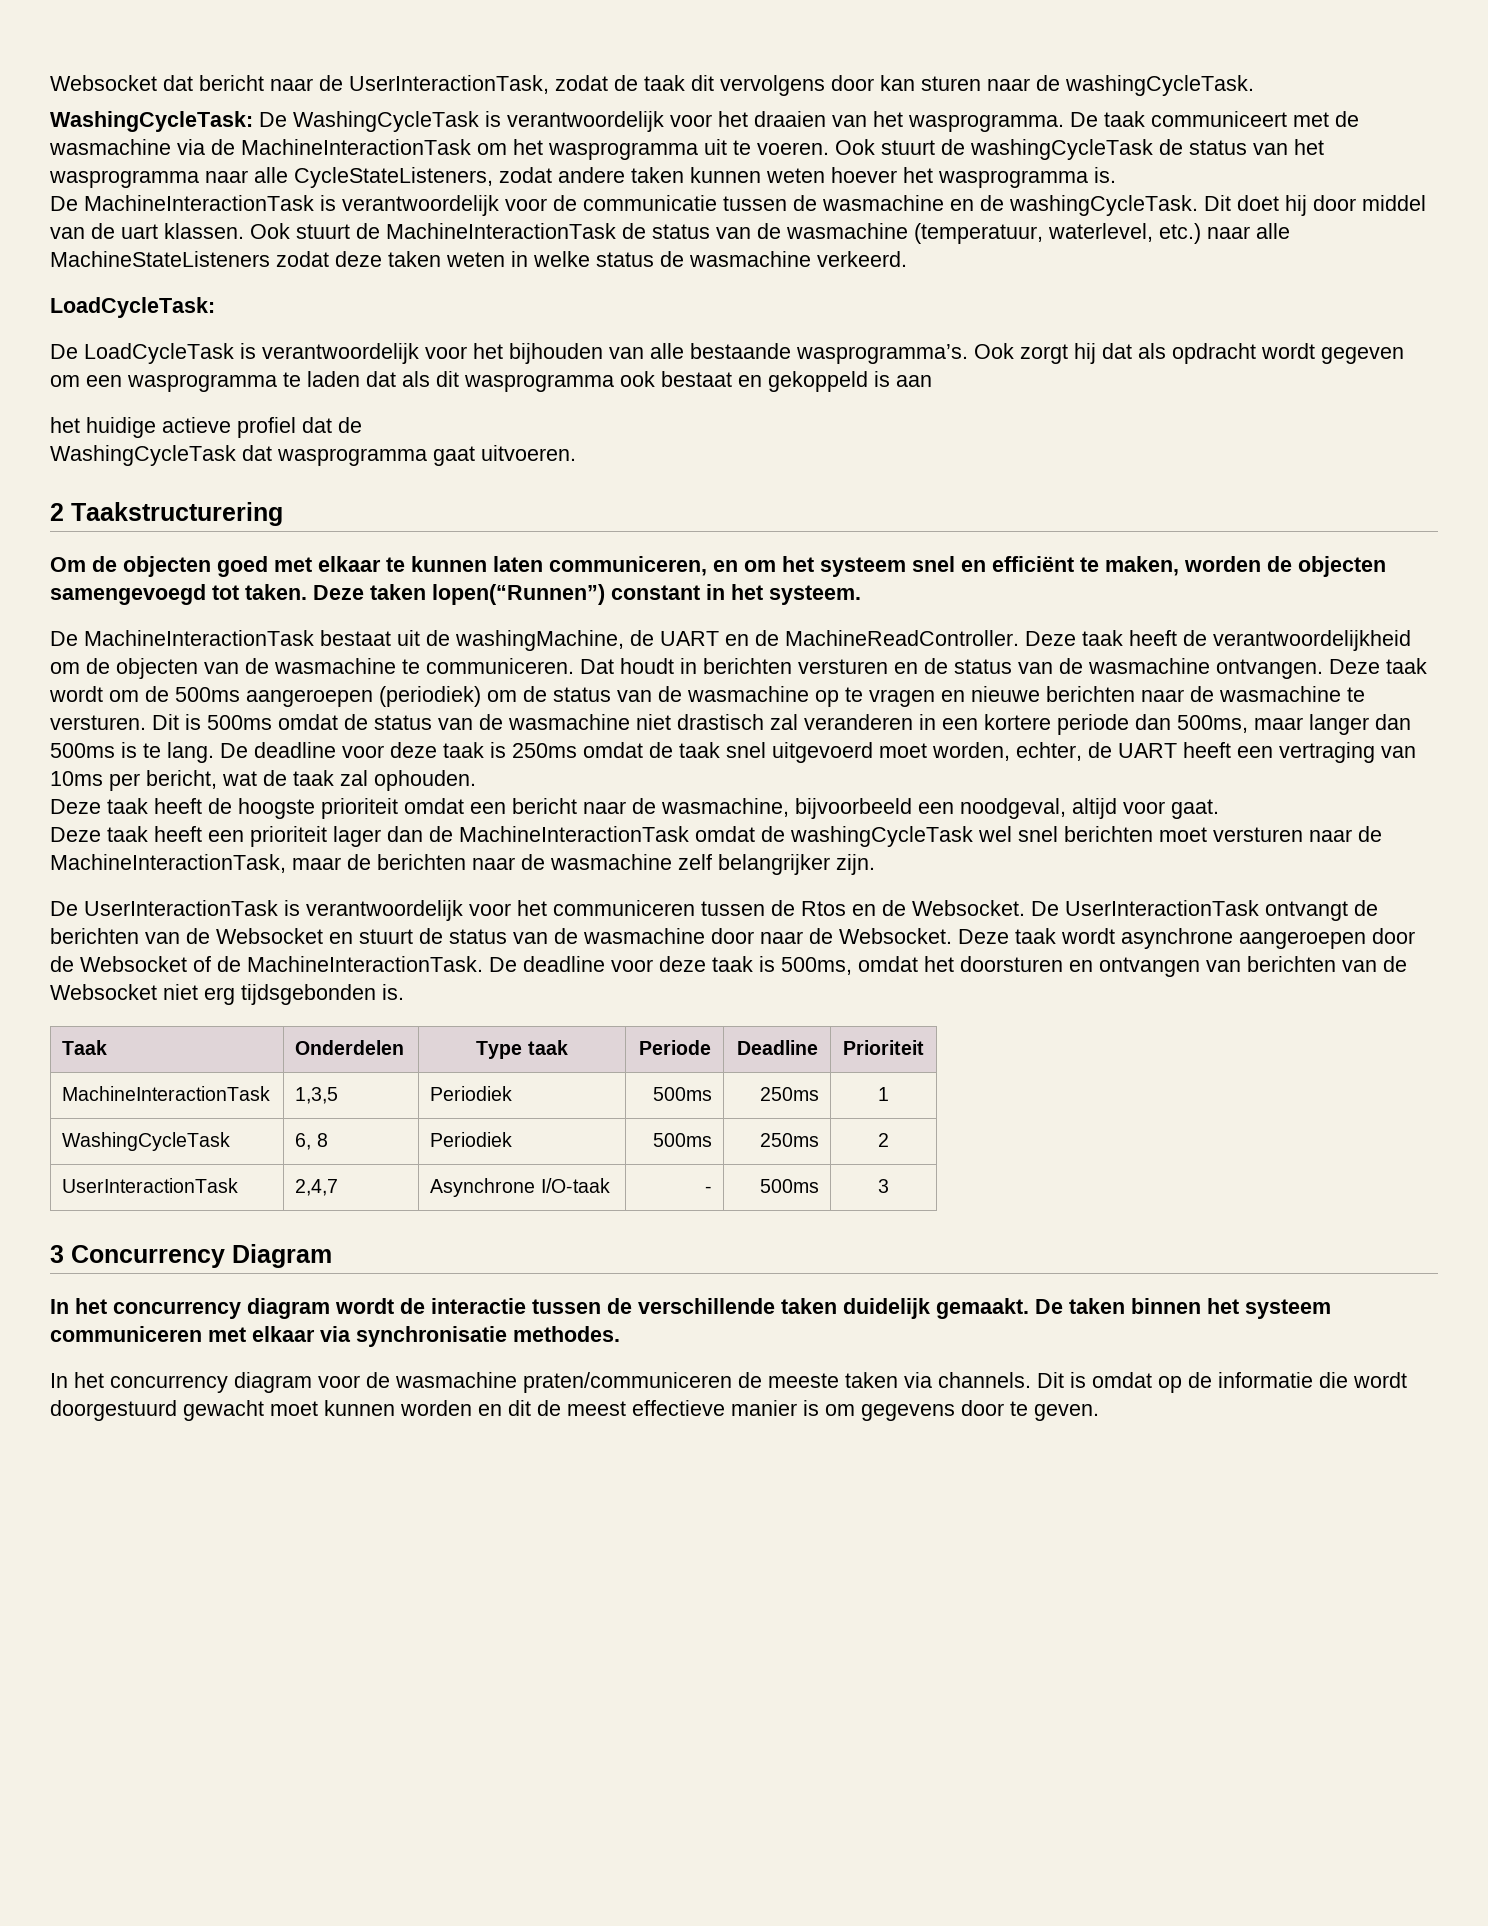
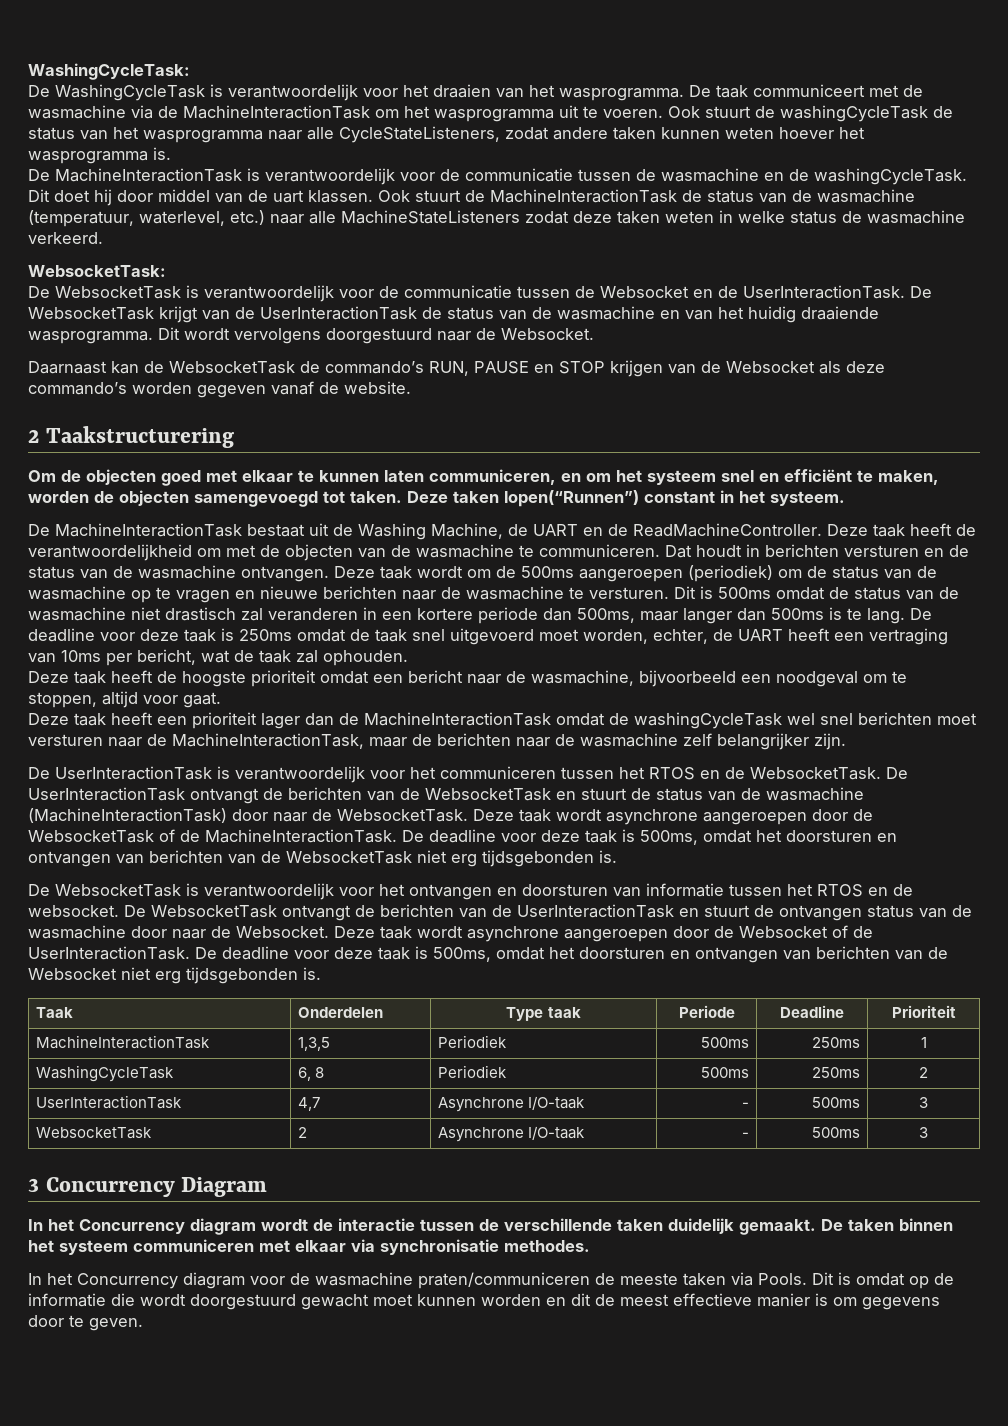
- Websocket dat bericht naar de UserInteractionTask, zodat de taak dit vervolgens door kan sturen naar de washingCycleTask.
- WashingCycleTask: De WashingCycleTask is verantwoordelijk voor het draaien van het wasprogramma.
+ WashingCycleTask:
+ De WashingCycleTask is verantwoordelijk voor het draaien van het wasprogramma.
- LoadCycleTask:
- De LoadCycleTask is verantwoordelijk voor het bijhouden van alle bestaande wasprogramma’s. Ook zorgt hij dat als opdracht wordt gegeven om een wasprogramma te laden dat als dit wasprogramma ook bestaat en gekoppeld is aan
- het huidige actieve profiel dat de
- WashingCycleTask dat wasprogramma gaat uitvoeren.
+ WebsocketTask:
+ De WebsocketTask is verantwoordelijk voor de communicatie tussen de Websocket en de UserInteractionTask. De WebsocketTask krijgt van de UserInteractionTask de status van de wasmachine en van het huidig draaiende wasprogramma. Dit wordt vervolgens doorgestuurd naar de Websocket.
+ Daarnaast kan de WebsocketTask de commando’s RUN, PAUSE en STOP krijgen van de Websocket als deze commando’s worden gegeven vanaf de website.
- De MachineInteractionTask bestaat uit de washingMachine, de UART en de MachineReadController.
+ De MachineInteractionTask bestaat uit de Washing Machine, de UART en de ReadMachineController.
- Deze taak heeft de verantwoordelijkheid om de objecten van de wasmachine te communiceren.
+ Deze taak heeft de verantwoordelijkheid om met de objecten van de wasmachine te communiceren.
- Deze taak heeft de hoogste prioriteit omdat een bericht naar de wasmachine, bijvoorbeeld een noodgeval, altijd voor gaat.
+ Deze taak heeft de hoogste prioriteit omdat een bericht naar de wasmachine, bijvoorbeeld een noodgeval om te stoppen, altijd voor gaat.
- De UserInteractionTask is verantwoordelijk voor het communiceren tussen de Rtos en de Websocket.
+ De UserInteractionTask is verantwoordelijk voor het communiceren tussen het RTOS en de WebsocketTask.
- De UserInteractionTask ontvangt de berichten van de Websocket en stuurt de status van de wasmachine door naar de Websocket.
+ De UserInteractionTask ontvangt de berichten van de WebsocketTask en stuurt de status van de wasmachine (MachineInteractionTask) door naar de WebsocketTask. Deze taak wordt asynchrone aangeroepen door de WebsocketTask of de MachineInteractionTask. De deadline voor deze taak is 500ms, omdat het doorsturen en ontvangen van berichten van de WebsocketTask niet erg tijdsgebonden is.
+ De WebsocketTask is verantwoordelijk voor het ontvangen en doorsturen van informatie tussen het RTOS en de websocket. De WebsocketTask ontvangt de berichten van de UserInteractionTask en stuurt de ontvangen status van de wasmachine door naar de Websocket.
- Deze taak wordt asynchrone aangeroepen door de Websocket of de MachineInteractionTask.
+ Deze taak wordt asynchrone aangeroepen door de Websocket of de UserInteractionTask.
- UserInteractionTask | 2,4,7 | Asynchrone I/O-taak | - | 500ms | 3
+ UserInteractionTask | 4,7 | Asynchrone I/O-taak | - | 500ms | 3
+ WebsocketTask | 2 | Asynchrone I/O-taak | - | 500ms | 3
- In het concurrency diagram wordt de interactie tussen de verschillende taken duidelijk gemaakt.
+ In het Concurrency diagram wordt de interactie tussen de verschillende taken duidelijk gemaakt.
- In het concurrency diagram voor de wasmachine praten/communiceren de meeste taken via channels.
+ In het Concurrency diagram voor de wasmachine praten/communiceren de meeste taken via Pools.

